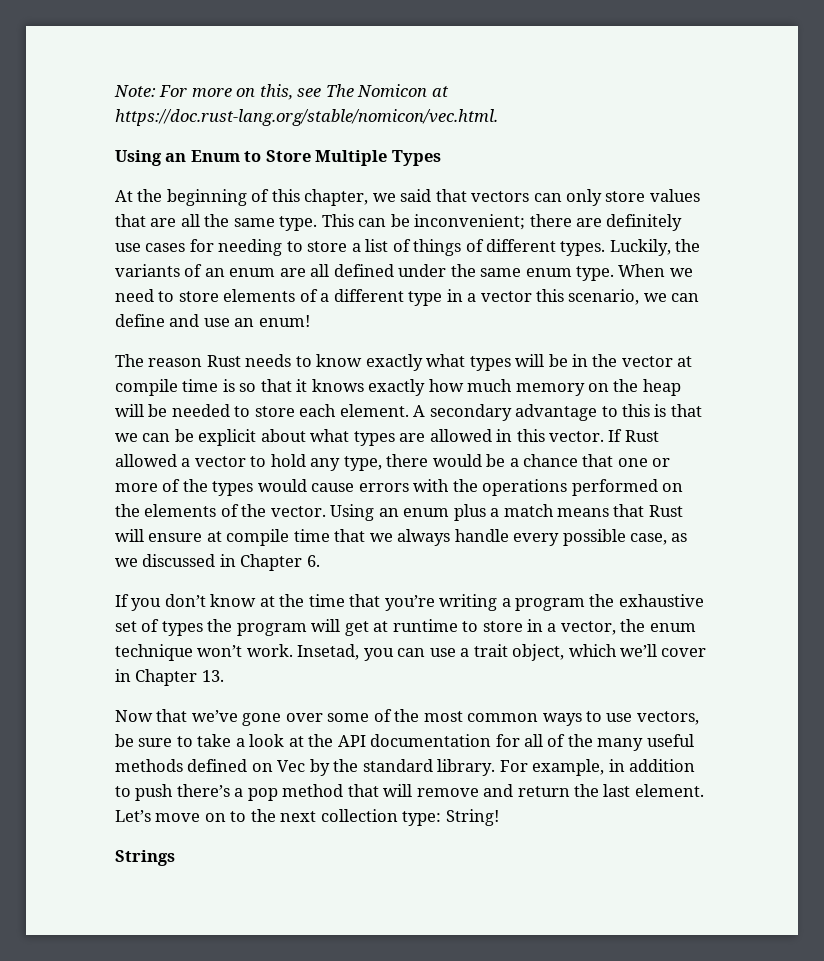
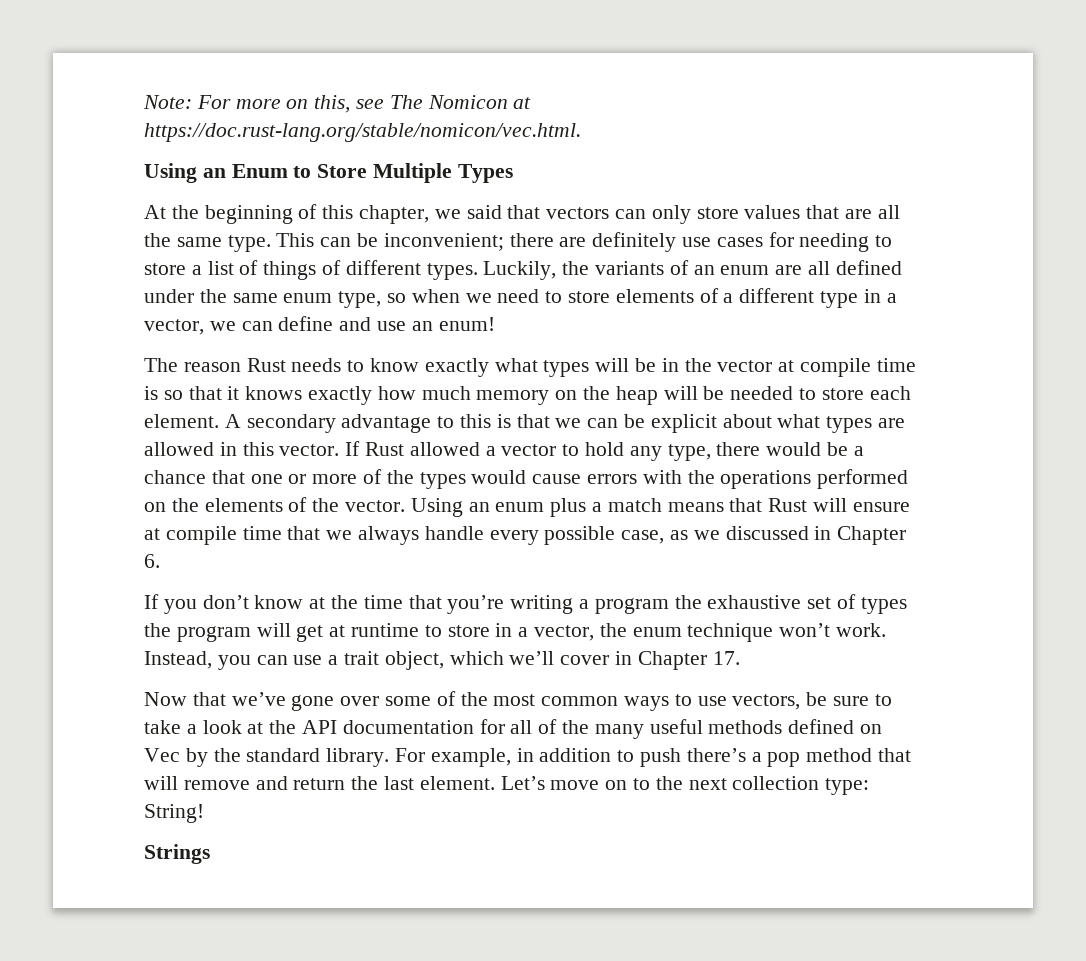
- Luckily, the variants of an enum are all defined under the same enum type. When we need to store elements of a different type in a vector this scenario, we can define and use an enum!
+ Luckily, the variants of an enum are all defined under the same enum type, so when we need to store elements of a different type in a vector, we can define and use an enum!
- Insetad, you can use a trait object, which we’ll cover in Chapter 13.
+ Instead, you can use a trait object, which we’ll cover in Chapter 17.

